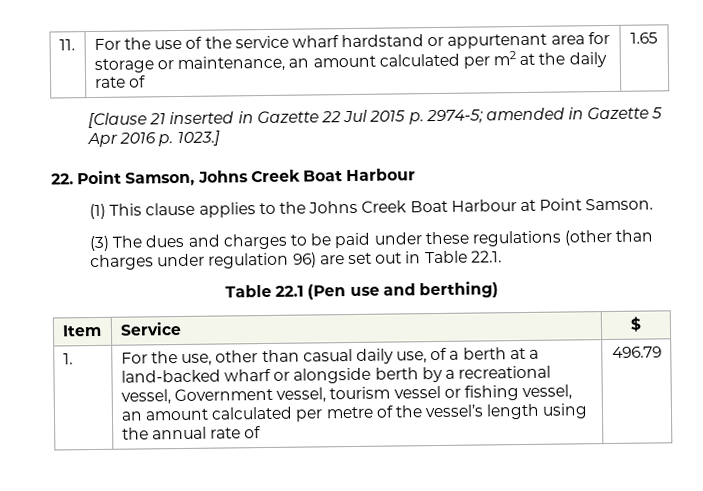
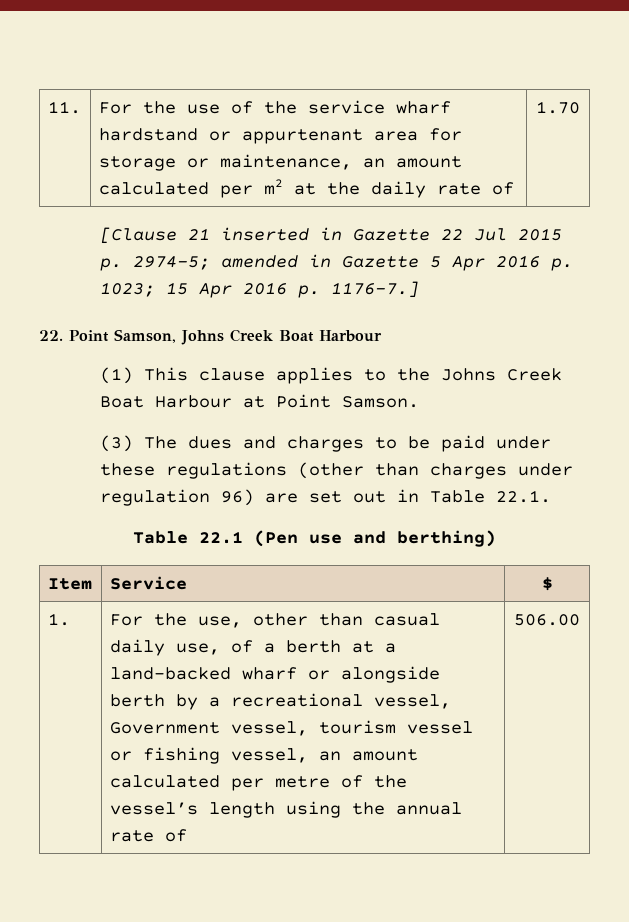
- 11. | For the use of the service wharf hardstand or appurtenant area for storage or maintenance, an amount calculated per m2 at the daily rate of | 1.65
+ 11. | For the use of the service wharf hardstand or appurtenant area for storage or maintenance, an amount calculated per m2 at the daily rate of | 1.70
- [Clause 21 inserted in Gazette 22 Jul 2015 p. 2974-5; amended in Gazette 5 Apr 2016 p. 1023.]
+ [Clause 21 inserted in Gazette 22 Jul 2015 p. 2974-5; amended in Gazette 5 Apr 2016 p. 1023; 15 Apr 2016 p. 1176-7.]
- 496.79
+ 506.00

